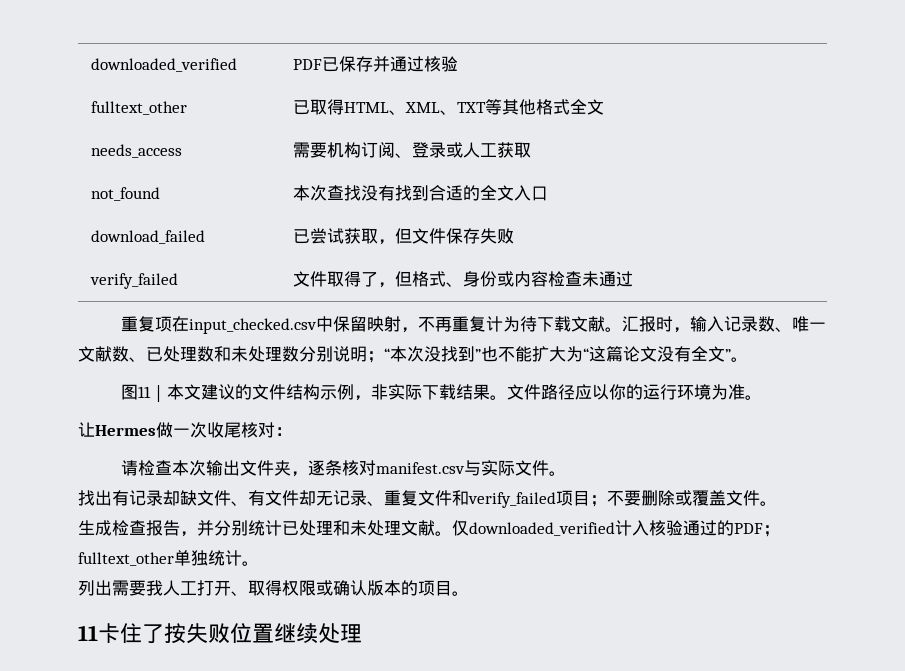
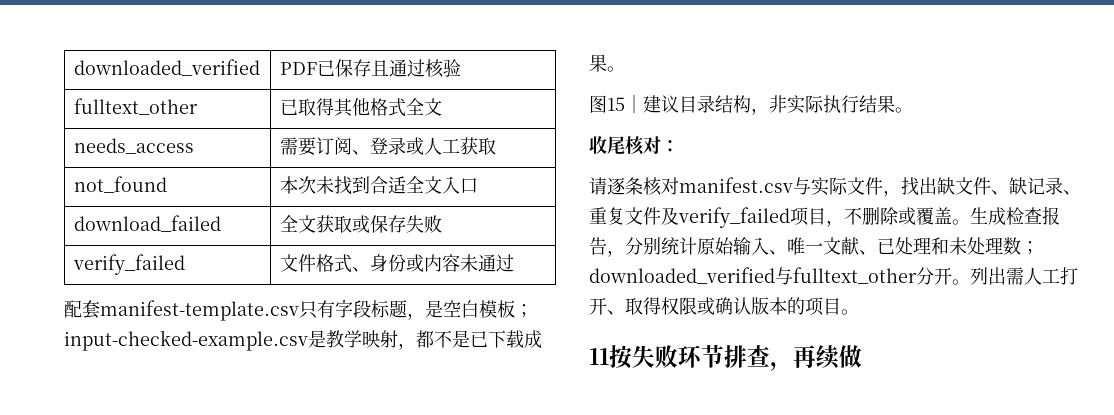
- downloaded_verified | PDF已保存并通过核验
+ downloaded_verified | PDF已保存且通过核验
- fulltext_other | 已取得HTML、XML、TXT等其他格式全文
+ fulltext_other | 已取得其他格式全文
- needs_access | 需要机构订阅、登录或人工获取
+ needs_access | 需要订阅、登录或人工获取
- not_found | 本次查找没有找到合适的全文入口
+ not_found | 本次未找到合适全文入口
- download_failed | 已尝试获取，但文件保存失败
+ download_failed | 全文获取或保存失败
- verify_failed | 文件取得了，但格式、身份或内容检查未通过
+ verify_failed | 文件格式、身份或内容未通过
- 重复项在input_checked.csv中保留映射，不再重复计为待下载文献。汇报时，输入记录数、唯一文献数、已处理数和未处理数分别说明；“本次没找到”也不能扩大为“这篇论文没有全文”。
- 图11｜本文建议的文件结构示例，非实际下载结果。文件路径应以你的运行环境为准。
- 让Hermes做一次收尾核对：
- 请检查本次输出文件夹，逐条核对manifest.csv与实际文件。
- 找出有记录却缺文件、有文件却无记录、重复文件和verify_failed项目；不要删除或覆盖文件。
- 生成检查报告，并分别统计已处理和未处理文献。仅downloaded_verified计入核验通过的PDF；fulltext_other单独统计。
- 列出需要我人工打开、取得权限或确认版本的项目。
+ 配套manifest-template.csv只有字段标题，是空白模板；input-checked-example.csv是教学映射，都不是已下载成果。
+ 图15｜建议目录结构，非实际执行结果。
+ 收尾核对：
+ 请逐条核对manifest.csv与实际文件，找出缺文件、缺记录、重复文件及verify_failed项目，不删除或覆盖。生成检查报告，分别统计原始输入、唯一文献、已处理和未处理数；downloaded_verified与fulltext_other分开。列出需人工打开、取得权限或确认版本的项目。
- 11卡住了按失败位置继续处理
+ 11按失败环节排查，再续做

